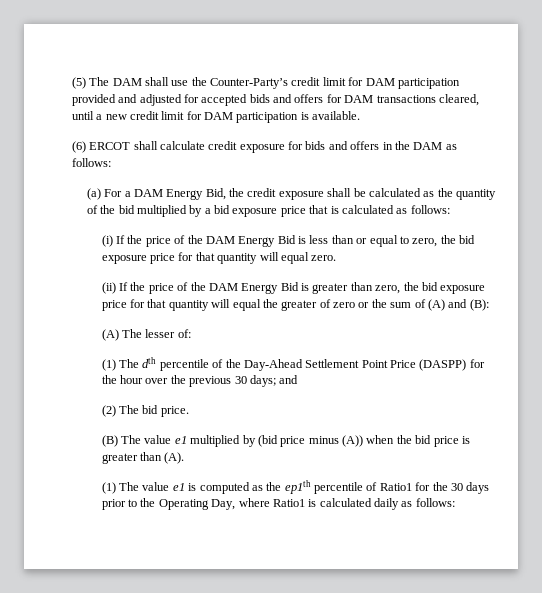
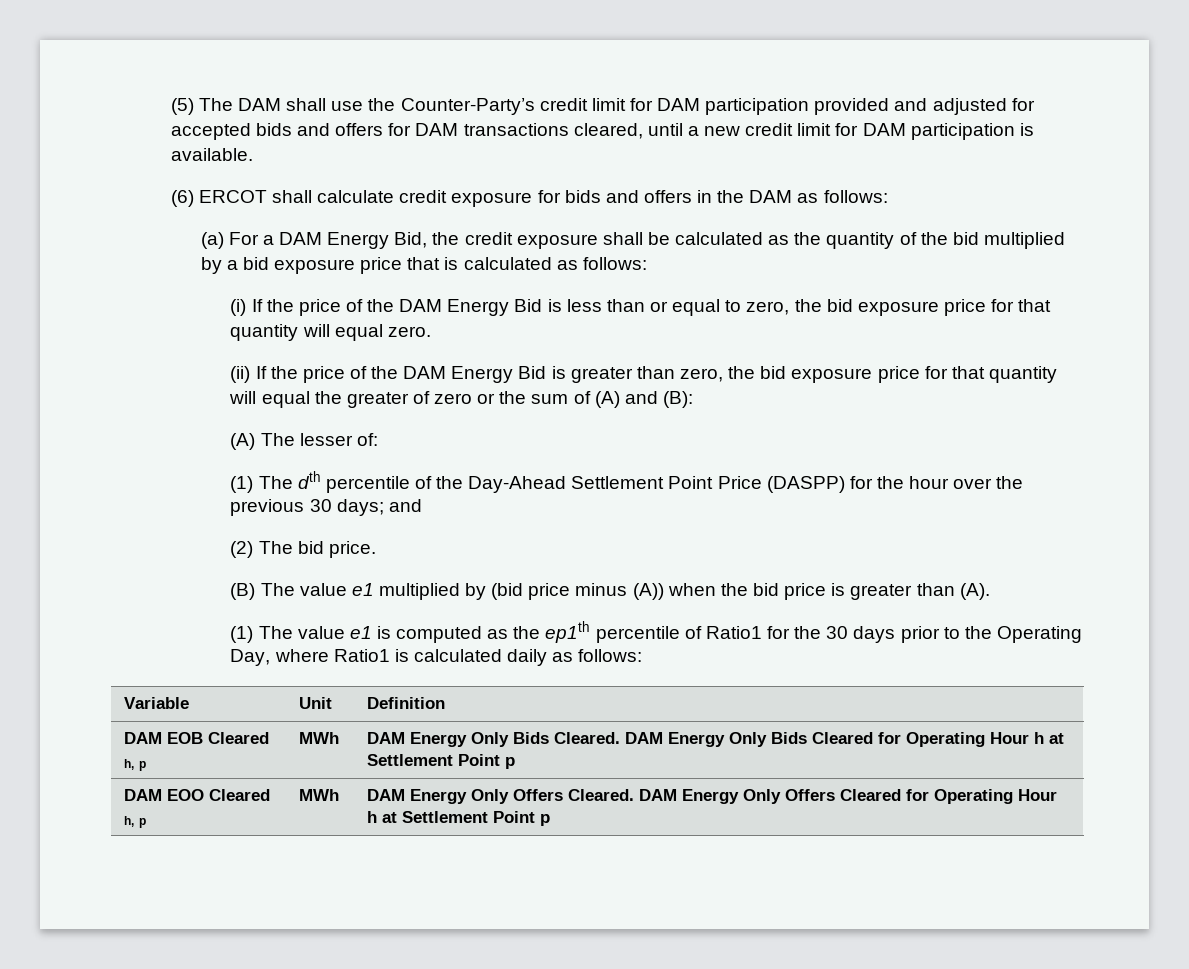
+ Variable | Unit | Definition
+ DAM EOB Cleared h, p | MWh | DAM Energy Only Bids Cleared. DAM Energy Only Bids Cleared for Operating Hour h at Settlement Point p
+ DAM EOO Cleared h, p | MWh | DAM Energy Only Offers Cleared. DAM Energy Only Offers Cleared for Operating Hour h at Settlement Point p

